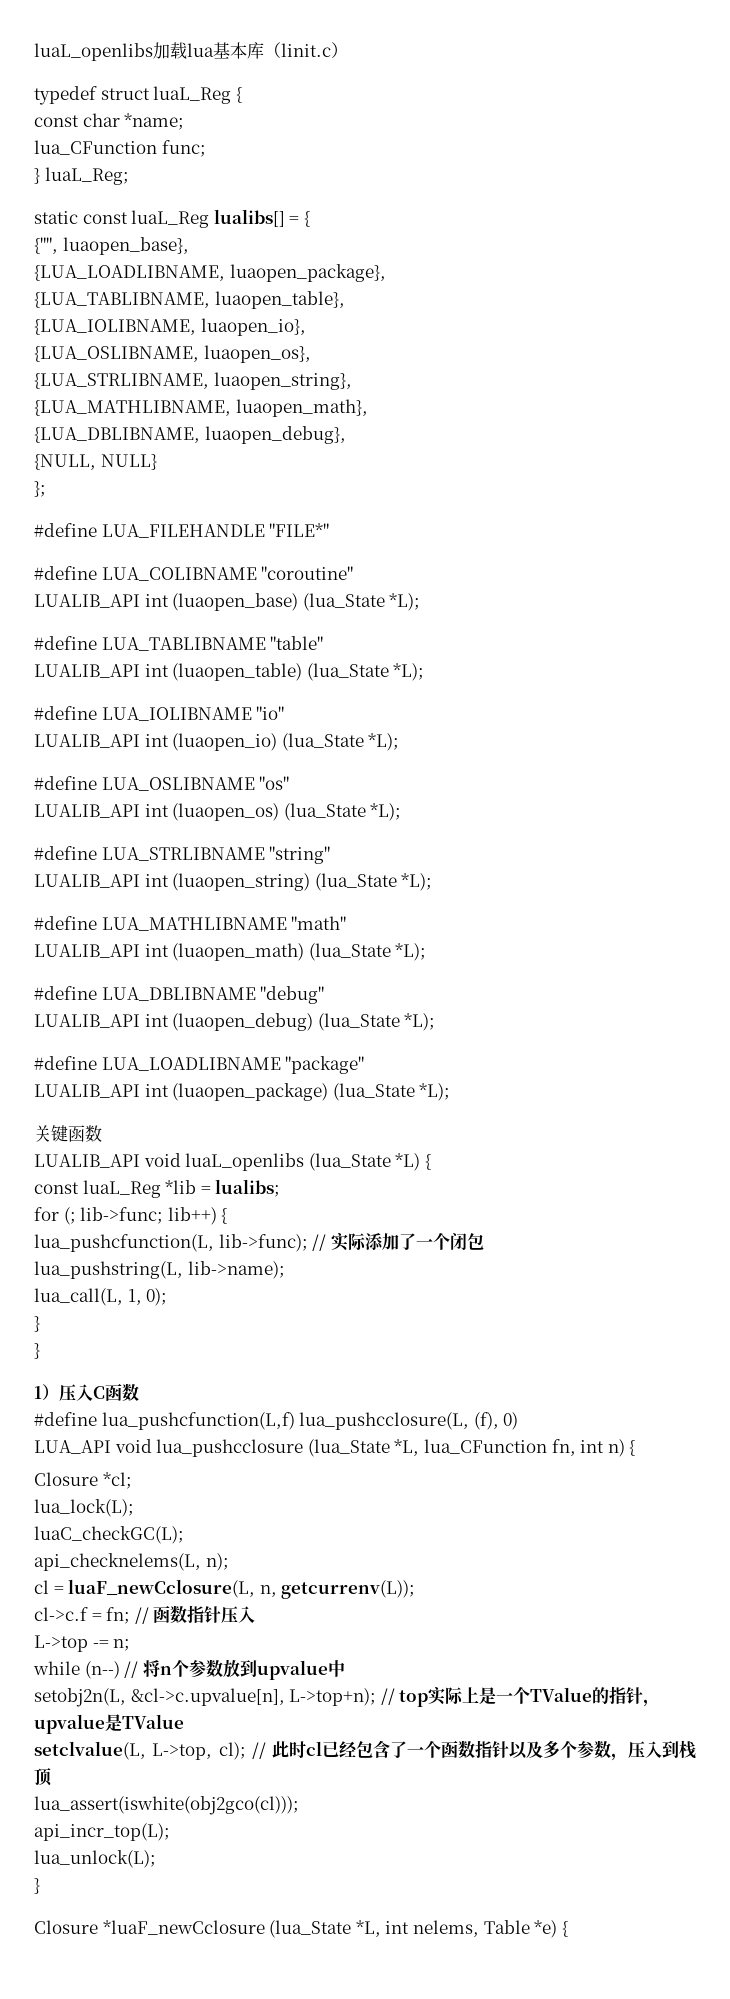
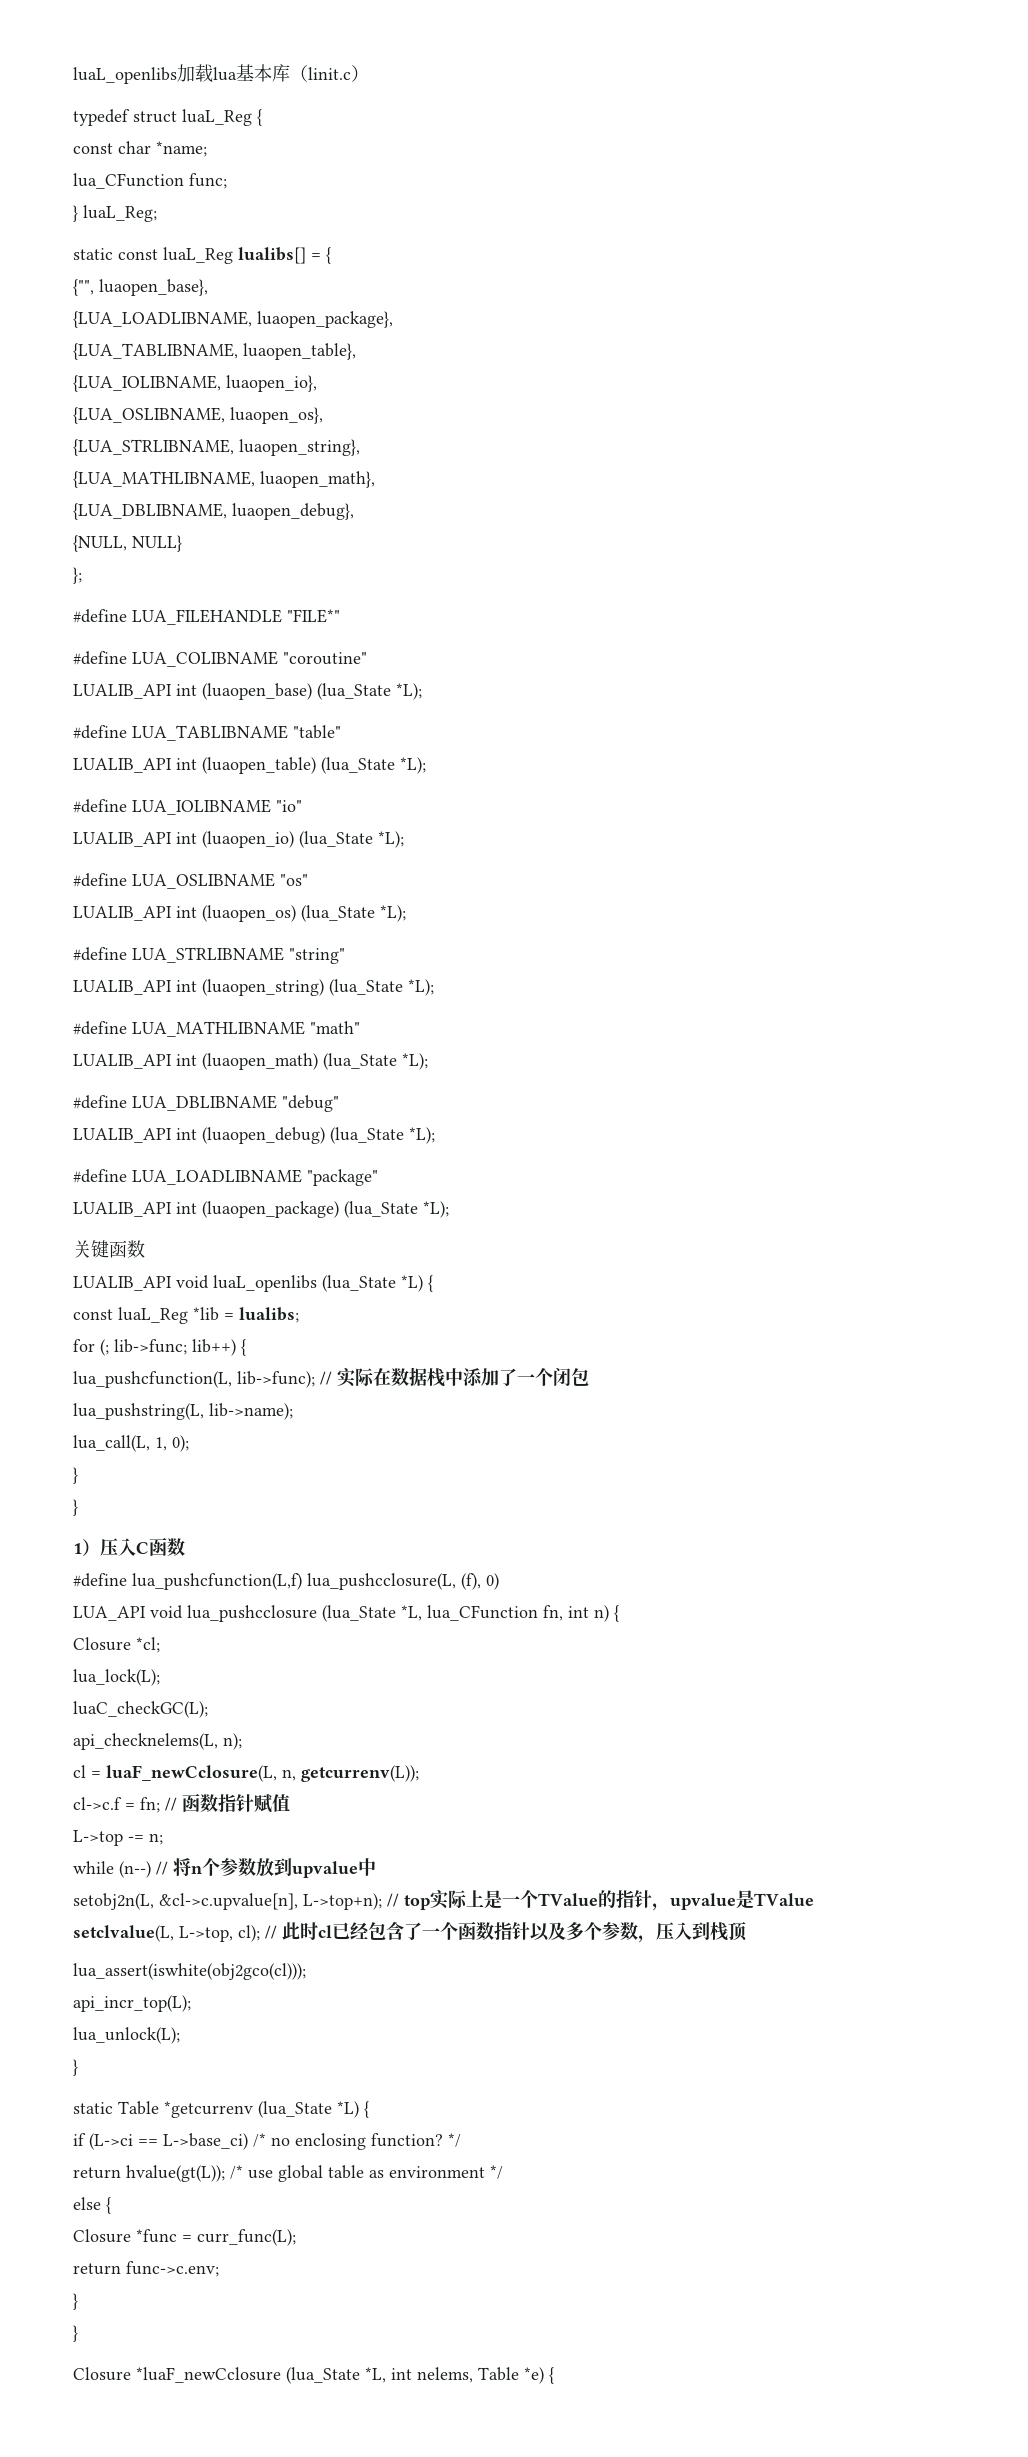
- lua_pushcfunction(L, lib->func); // 实际添加了一个闭包
+ lua_pushcfunction(L, lib->func); // 实际在数据栈中添加了一个闭包
- cl->c.f = fn; // 函数指针压入
+ cl->c.f = fn; // 函数指针赋值
+ static Table *getcurrenv (lua_State *L) {
+ if (L->ci == L->base_ci) /* no enclosing function? */
+ return hvalue(gt(L)); /* use global table as environment */
+ else {
+ Closure *func = curr_func(L);
+ return func->c.env;
+ }
+ }

